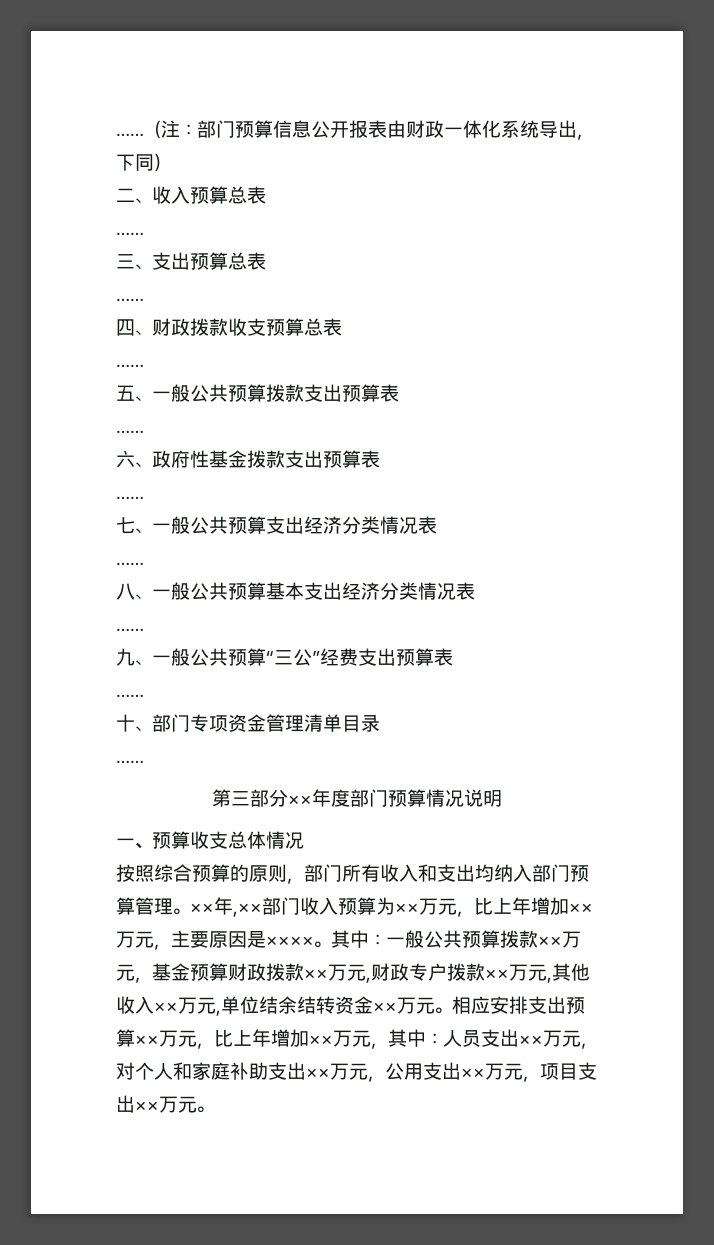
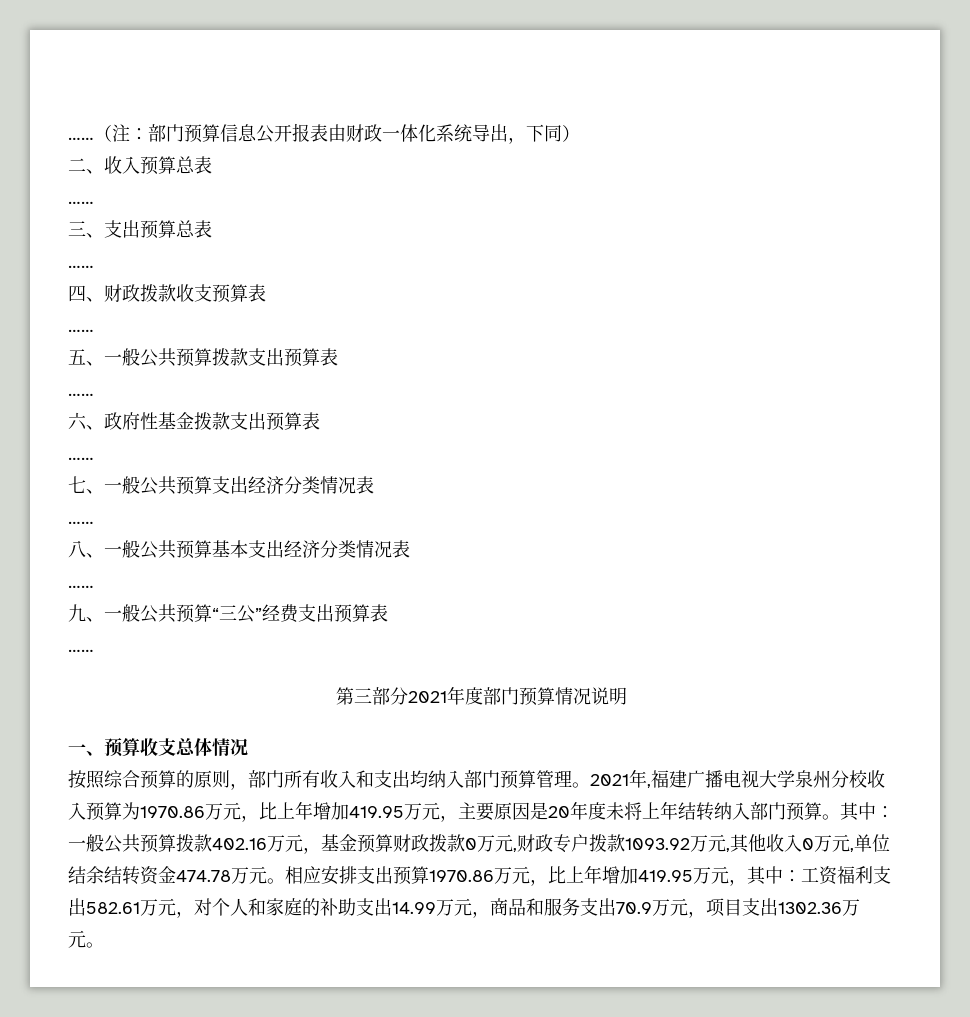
- 四、财政拨款收支预算总表
+ 四、财政拨款收支预算表
- 十、部门专项资金管理清单目录
- ……
- 第三部分××年度部门预算情况说明
+ 第三部分2021年度部门预算情况说明
- ××年,××部门收入预算为××万元，比上年增加××万元，主要原因是××××。
+ 2021年,福建广播电视大学泉州分校收入预算为1970.86万元，比上年增加419.95万元，主要原因是20年度未将上年结转纳入部门预算。
- 其中：一般公共预算拨款××万元，基金预算财政拨款××万元,财政专户拨款××万元,其他收入××万元,单位结余结转资金××万元。
+ 其中：一般公共预算拨款402.16万元，基金预算财政拨款0万元,财政专户拨款1093.92万元,其他收入0万元,单位结余结转资金474.78万元。
- 相应安排支出预算××万元，比上年增加××万元，其中：人员支出××万元，对个人和家庭补助支出××万元，公用支出××万元，项目支出××万元。
+ 相应安排支出预算1970.86万元，比上年增加419.95万元，其中：工资福利支出582.61万元，对个人和家庭的补助支出14.99万元，商品和服务支出70.9万元，项目支出1302.36万元。

